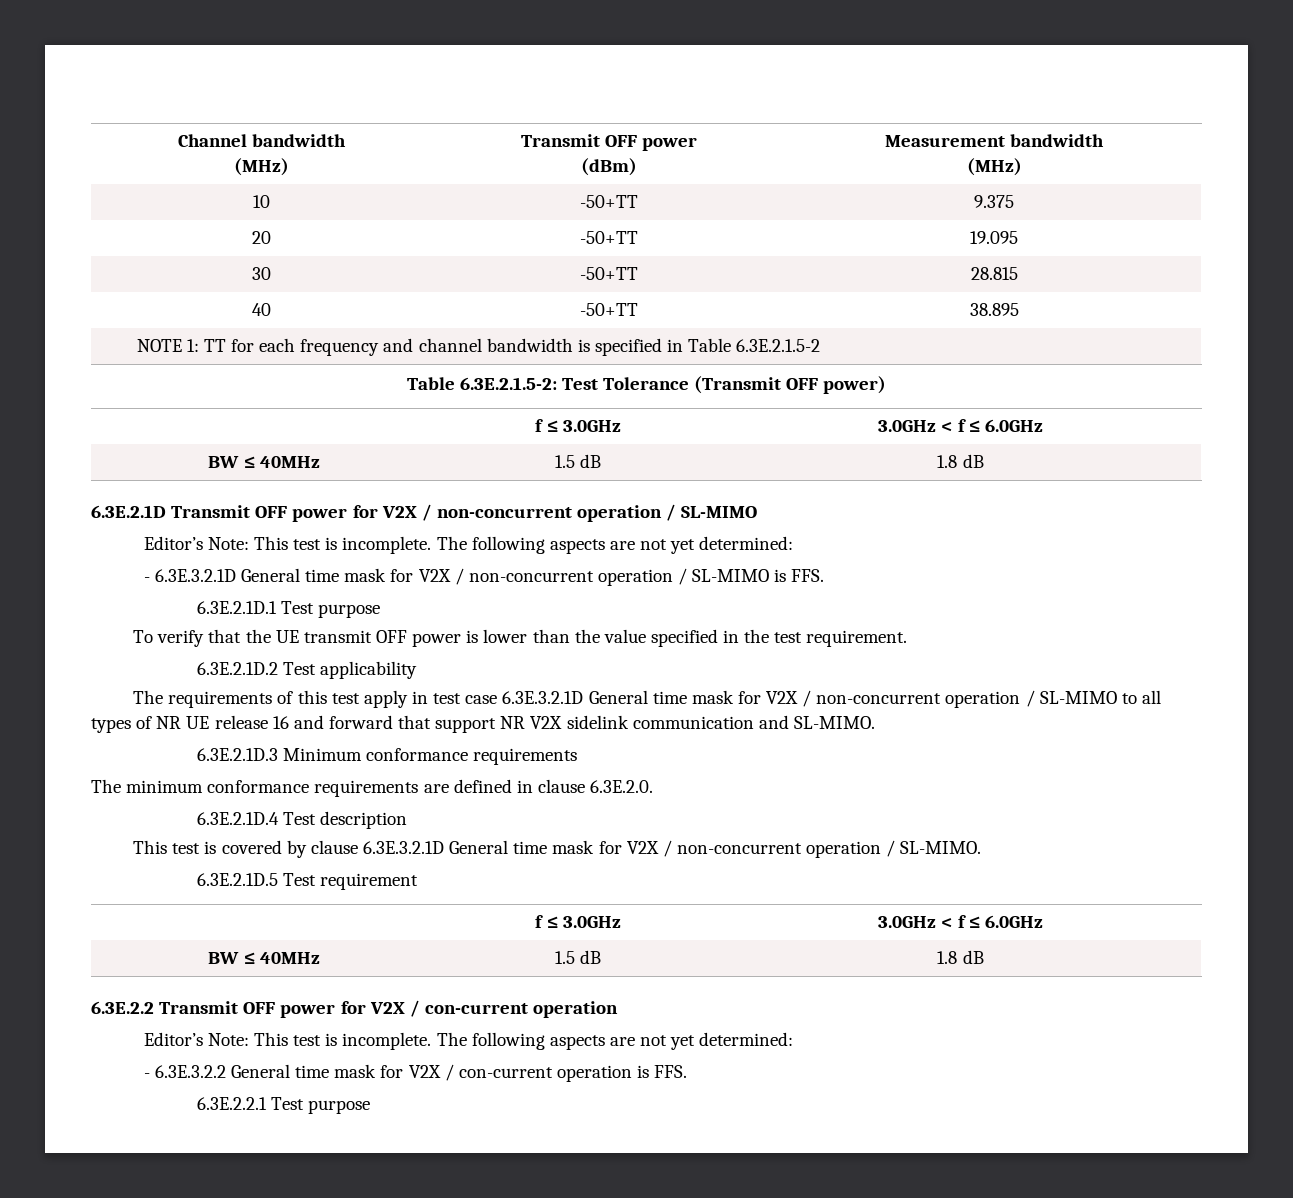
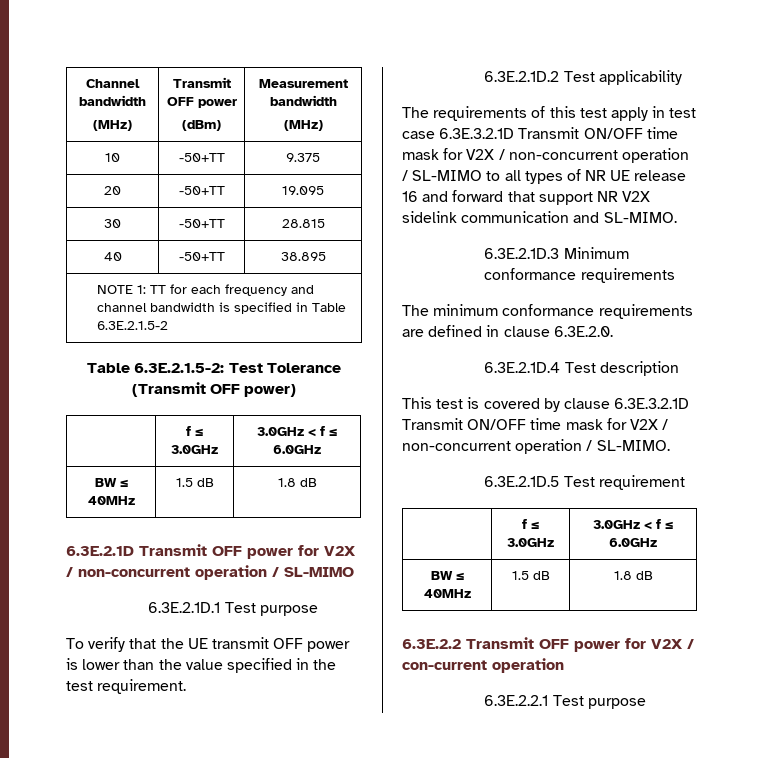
  6.3E.2.1D Transmit OFF power for V2X / non-concurrent operation / SL-MIMO
- Editor’s Note: This test is incomplete. The following aspects are not yet determined:
- - 6.3E.3.2.1D General time mask for V2X / non-concurrent operation / SL-MIMO is FFS.
- The requirements of this test apply in test case 6.3E.3.2.1D General time mask for V2X / non-concurrent operation / SL-MIMO to all types of NR UE release 16 and forward that support NR V2X sidelink communication and SL-MIMO.
+ The requirements of this test apply in test case 6.3E.3.2.1D Transmit ON/OFF time mask for V2X / non-concurrent operation / SL-MIMO to all types of NR UE release 16 and forward that support NR V2X sidelink communication and SL-MIMO.
- This test is covered by clause 6.3E.3.2.1D General time mask for V2X / non-concurrent operation / SL-MIMO.
+ This test is covered by clause 6.3E.3.2.1D Transmit ON/OFF time mask for V2X / non-concurrent operation / SL-MIMO.
  6.3E.2.2 Transmit OFF power for V2X / con-current operation
- Editor’s Note: This test is incomplete. The following aspects are not yet determined:
- - 6.3E.3.2.2 General time mask for V2X / con-current operation is FFS.

